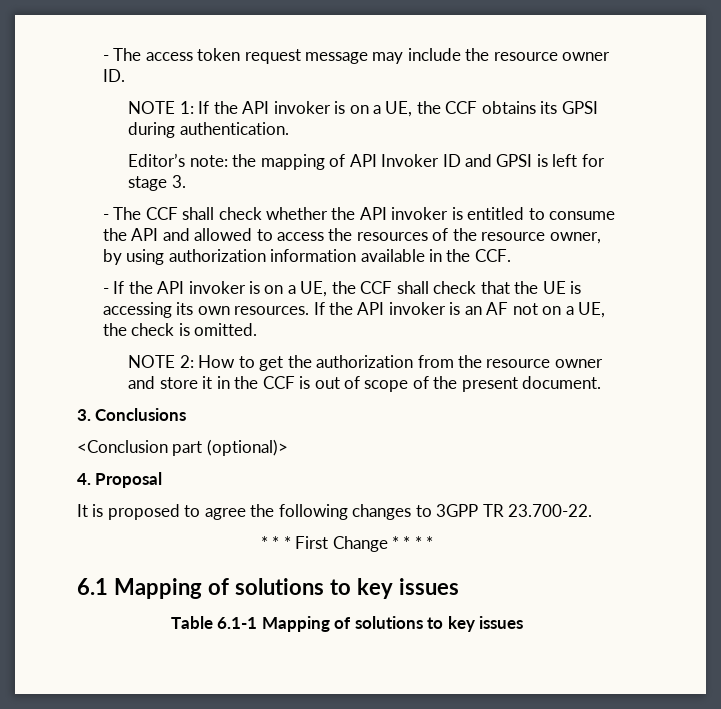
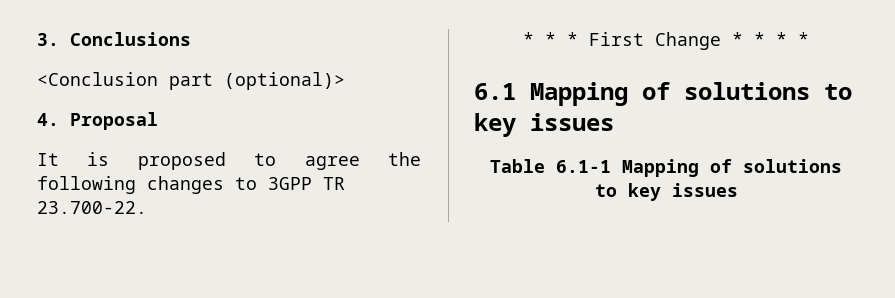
- - The access token request message may include the resource owner ID.
- NOTE 1: If the API invoker is on a UE, the CCF obtains its GPSI during authentication.
- Editor’s note: the mapping of API Invoker ID and GPSI is left for stage 3.
- - The CCF shall check whether the API invoker is entitled to consume the API and allowed to access the resources of the resource owner, by using authorization information available in the CCF.
- - If the API invoker is on a UE, the CCF shall check that the UE is accessing its own resources. If the API invoker is an AF not on a UE, the check is omitted.
- NOTE 2: How to get the authorization from the resource owner and store it in the CCF is out of scope of the present document.

